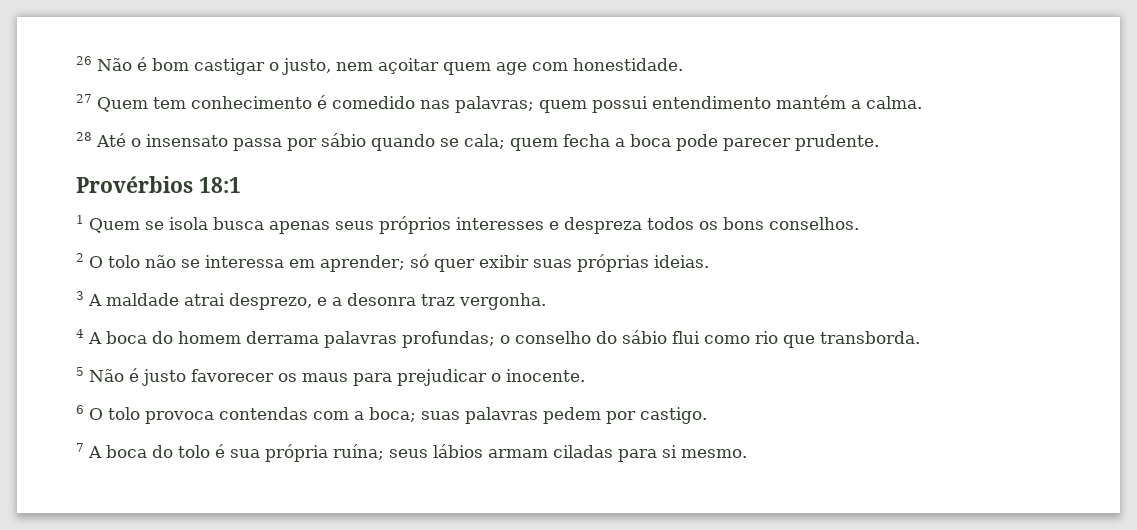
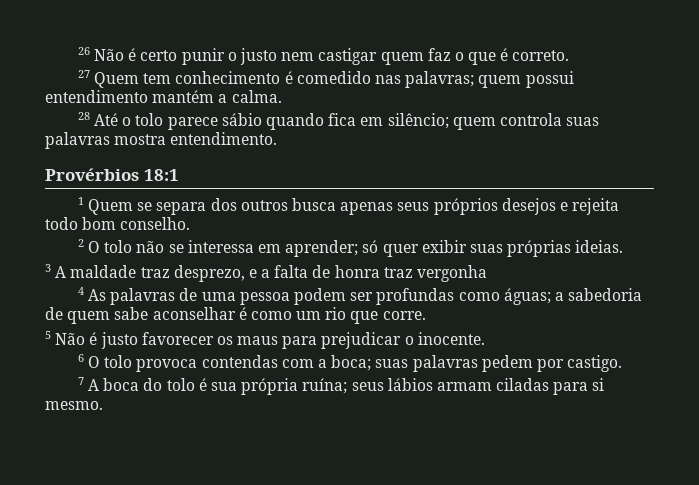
- 26 Não é bom castigar o justo, nem açoitar quem age com honestidade.
+ 26 Não é certo punir o justo nem castigar quem faz o que é correto.
- 28 Até o insensato passa por sábio quando se cala; quem fecha a boca pode parecer prudente.
+ 28 Até o tolo parece sábio quando fica em silêncio; quem controla suas palavras mostra entendimento.
- 1 Quem se isola busca apenas seus próprios interesses e despreza todos os bons conselhos.
+ 1 Quem se separa dos outros busca apenas seus próprios desejos e rejeita todo bom conselho.
- 3 A maldade atrai desprezo, e a desonra traz vergonha.
- 4 A boca do homem derrama palavras profundas; o conselho do sábio flui como rio que transborda.
+ 3 A maldade traz desprezo, e a falta de honra traz vergonha
+ 4 As palavras de uma pessoa podem ser profundas como águas; a sabedoria de quem sabe aconselhar é como um rio que corre.

